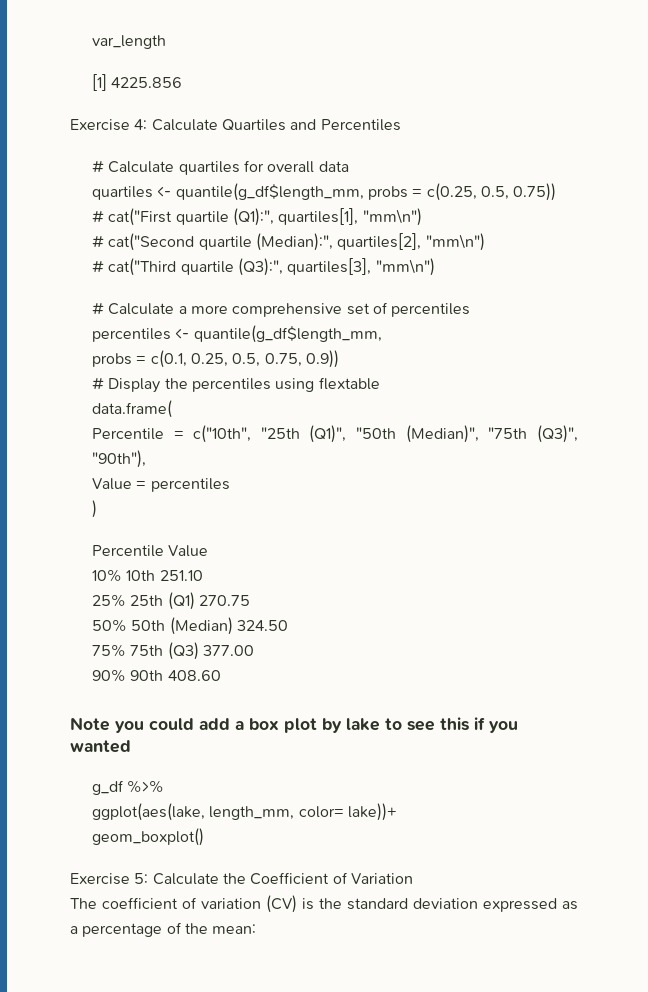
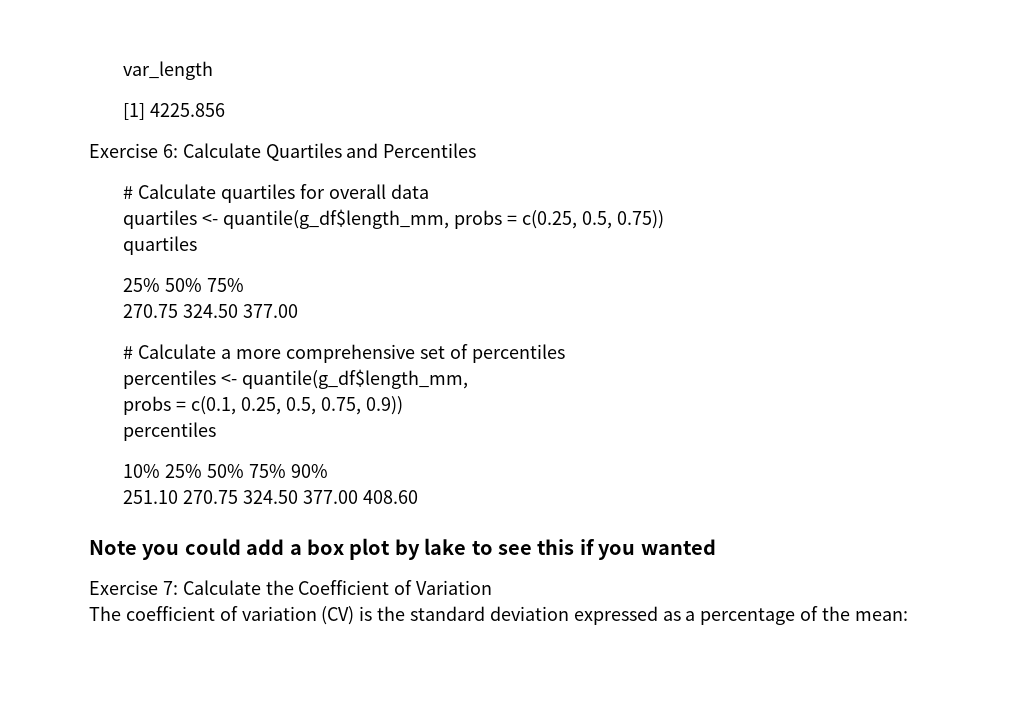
- Exercise 4: Calculate Quartiles and Percentiles
+ Exercise 6: Calculate Quartiles and Percentiles
  quartiles <- quantile(g_df$length_mm, probs = c(0.25, 0.5, 0.75))
- # cat("First quartile (Q1):", quartiles[1], "mm\n")
- # cat("Second quartile (Median):", quartiles[2], "mm\n")
- # cat("Third quartile (Q3):", quartiles[3], "mm\n")
+ quartiles
+ 25% 50% 75%
+ 270.75 324.50 377.00
  probs = c(0.1, 0.25, 0.5, 0.75, 0.9))
- # Display the percentiles using flextable
- data.frame(
- Percentile = c("10th", "25th (Q1)", "50th (Median)", "75th (Q3)", "90th"),
- Value = percentiles
- )
- Percentile Value
- 10% 10th 251.10
- 25% 25th (Q1) 270.75
- 50% 50th (Median) 324.50
- 75% 75th (Q3) 377.00
- 90% 90th 408.60
+ percentiles
+ 10% 25% 50% 75% 90%
+ 251.10 270.75 324.50 377.00 408.60
- g_df %>%
- ggplot(aes(lake, length_mm, color= lake))+
- geom_boxplot()
- Exercise 5: Calculate the Coefficient of Variation
+ Exercise 7: Calculate the Coefficient of Variation

